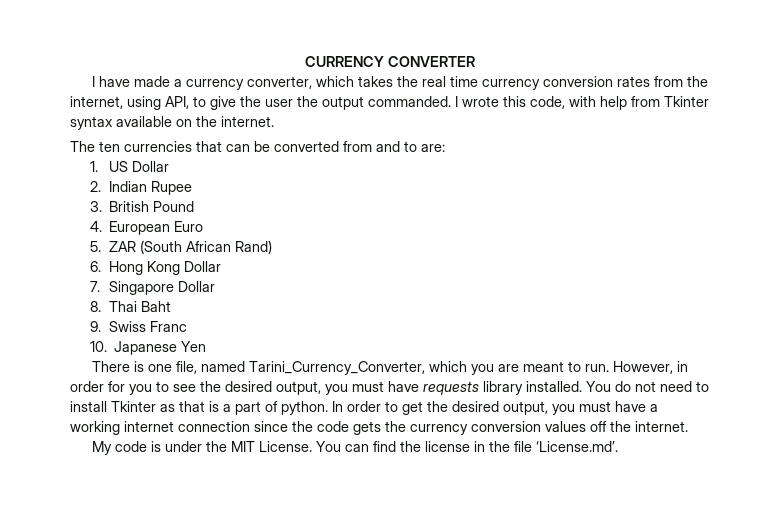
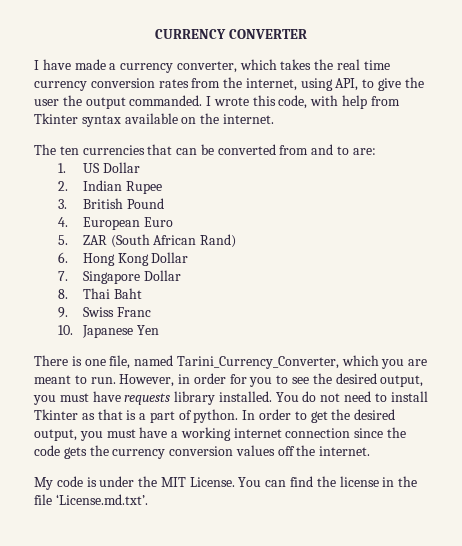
- You can find the license in the file ‘License.md’.
+ You can find the license in the file ‘License.md.txt’.

